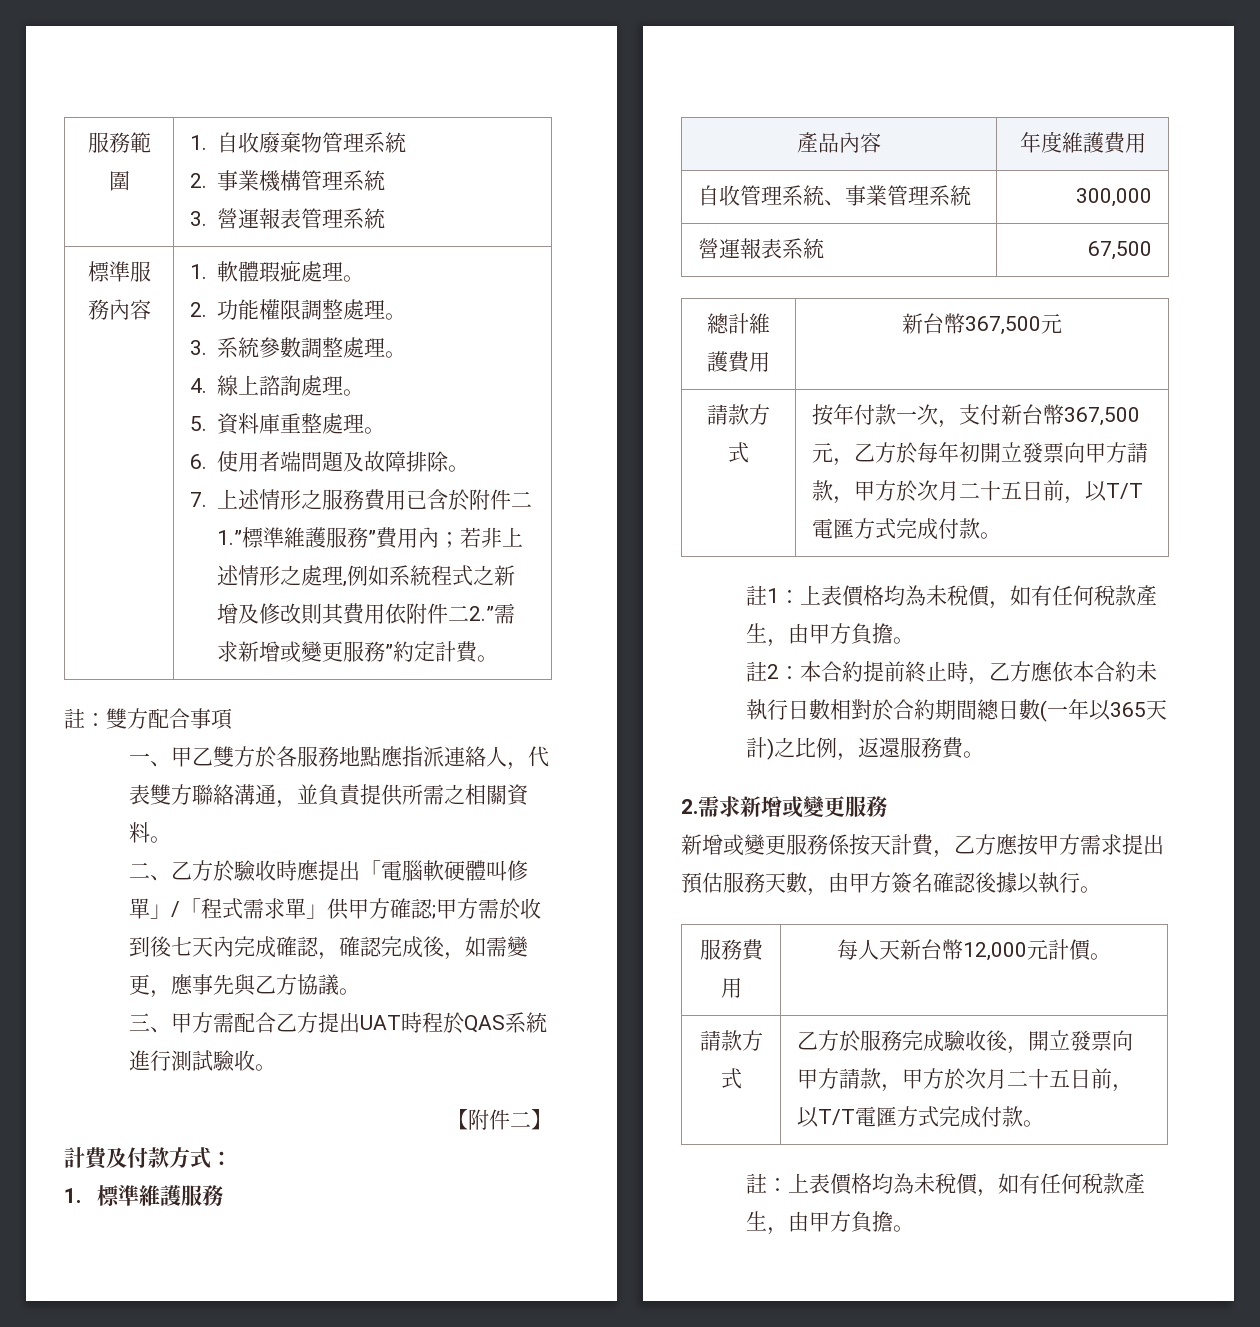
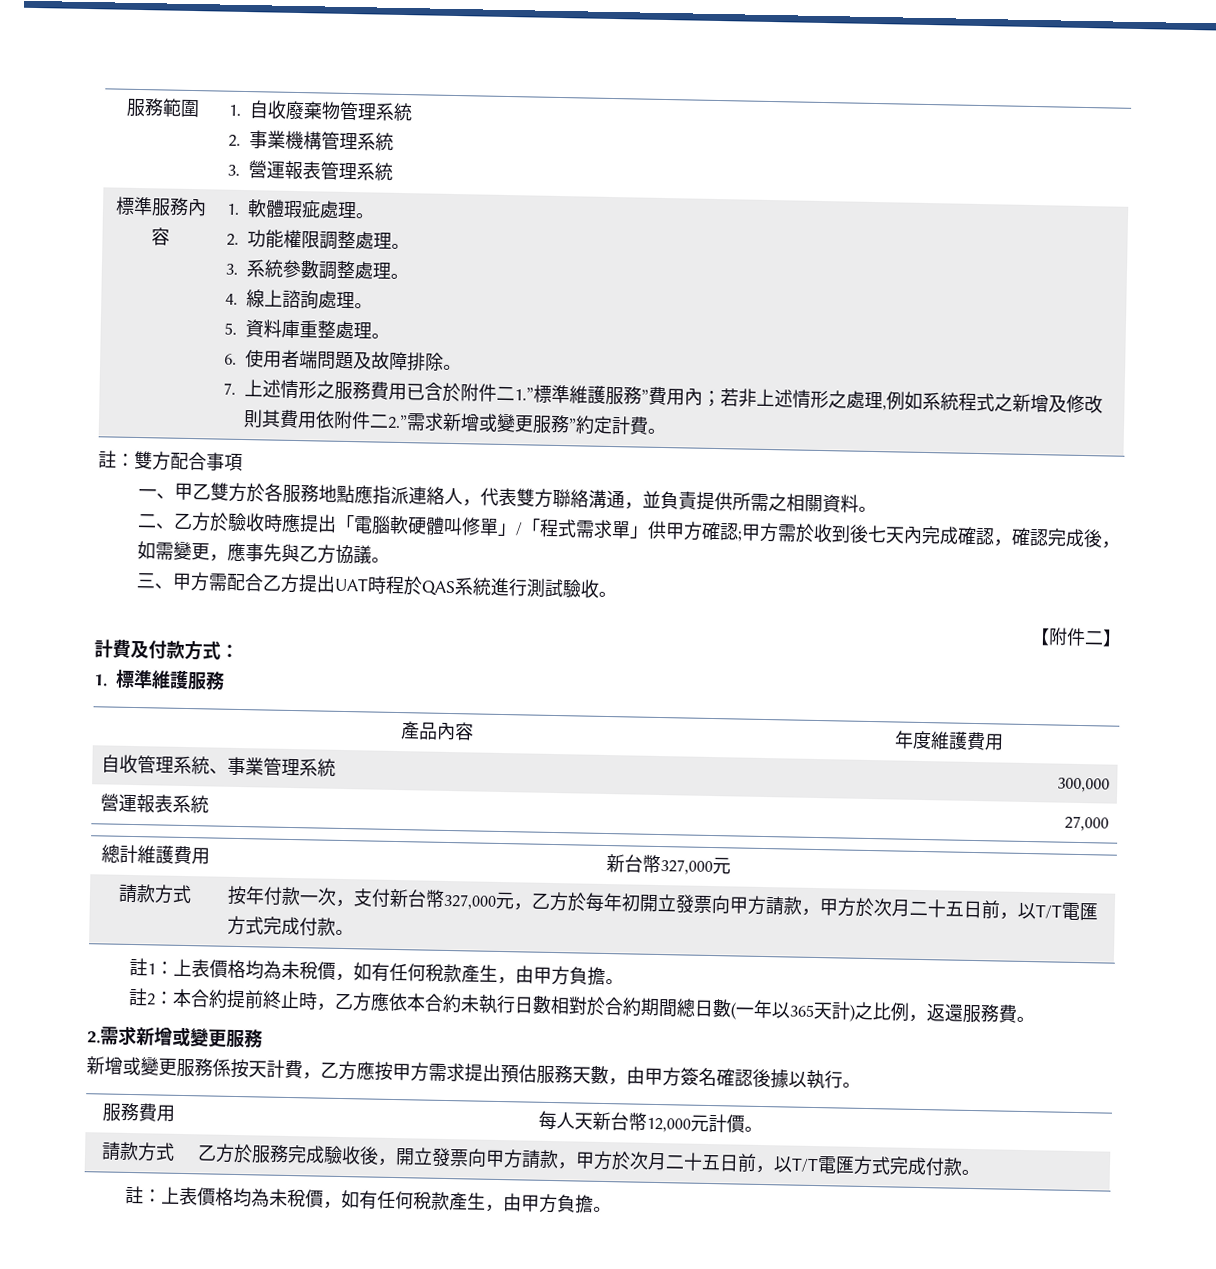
- 營運報表系統 | 67,500
+ 營運報表系統 | 27,000
- 總計維護費用 | 新台幣367,500元
+ 總計維護費用 | 新台幣327,000元
- 請款方式 | 按年付款一次，支付新台幣367,500元，乙方於每年初開立發票向甲方請款，甲方於次月二十五日前，以T/T電匯方式完成付款。
+ 請款方式 | 按年付款一次，支付新台幣327,000元，乙方於每年初開立發票向甲方請款，甲方於次月二十五日前，以T/T電匯方式完成付款。

